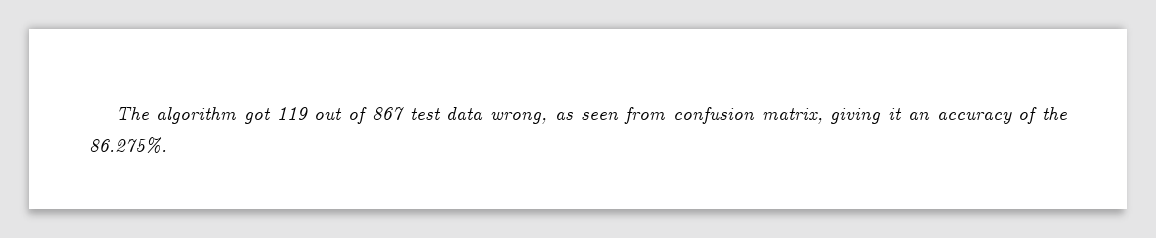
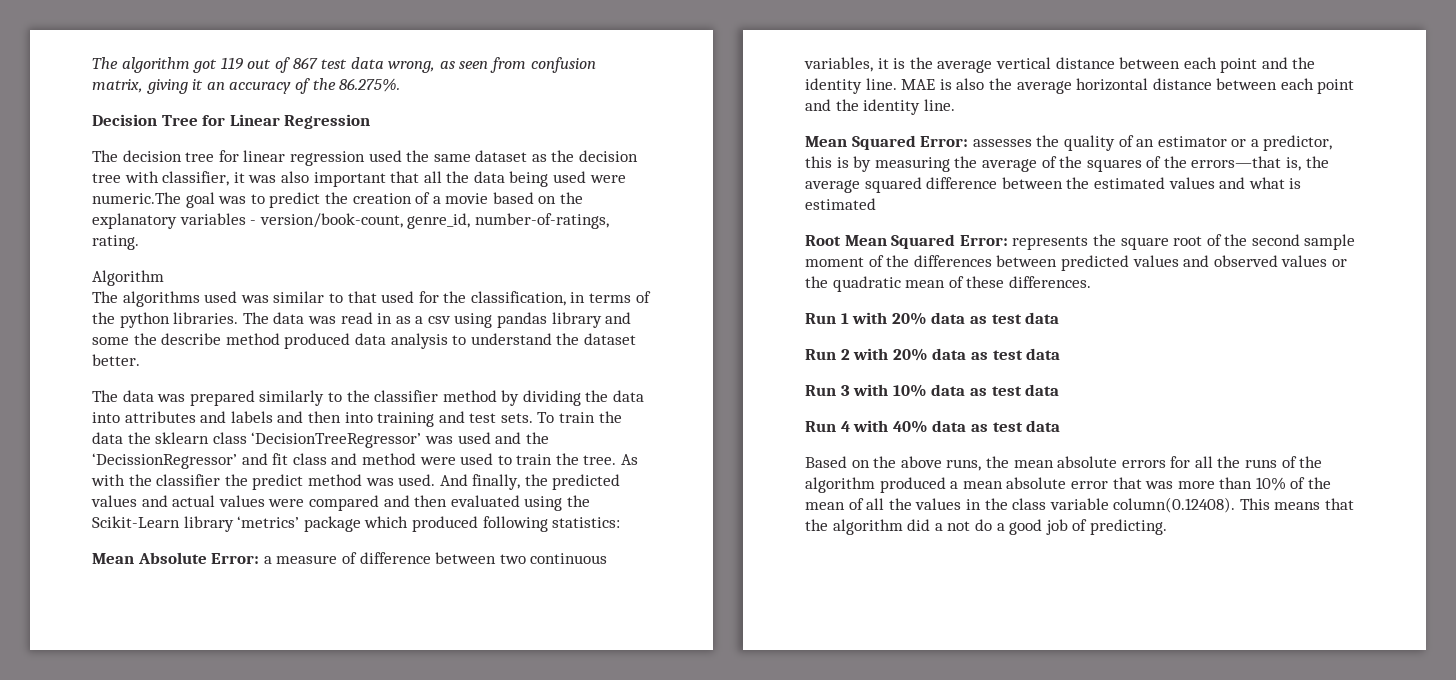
+ Decision Tree for Linear Regression
+ The decision tree for linear regression used the same dataset as the decision tree with classifier, it was also important that all the data being used were numeric.The goal was to predict the creation of a movie based on the explanatory variables - version/book-count, genre_id, number-of-ratings, rating.
+ Algorithm
+ The algorithms used was similar to that used for the classification, in terms of the python libraries. The data was read in as a csv using pandas library and some the describe method produced data analysis to understand the dataset better.
+ The data was prepared similarly to the classifier method by dividing the data into attributes and labels and then into training and test sets. To train the data the sklearn class ‘DecisionTreeRegressor’ was used and the ‘DecissionRegressor’ and fit class and method were used to train the tree. As with the classifier the predict method was used. And finally, the predicted values and actual values were compared and then evaluated using the Scikit-Learn library ‘metrics’ package which produced following statistics:
+ Mean Absolute Error: a measure of difference between two continuous variables, it is the average vertical distance between each point and the identity line. MAE is also the average horizontal distance between each point and the identity line.
+ Mean Squared Error: assesses the quality of an estimator or a predictor, this is by measuring the average of the squares of the errors—that is, the average squared difference between the estimated values and what is estimated
+ Root Mean Squared Error: represents the square root of the second sample moment of the differences between predicted values and observed values or the quadratic mean of these differences.
+ Run 1 with 20% data as test data
+ Run 2 with 20% data as test data
+ Run 3 with 10% data as test data
+ Run 4 with 40% data as test data
+ Based on the above runs, the mean absolute errors for all the runs of the algorithm produced a mean absolute error that was more than 10% of the mean of all the values in the class variable column(0.12408). This means that the algorithm did a not do a good job of predicting.

